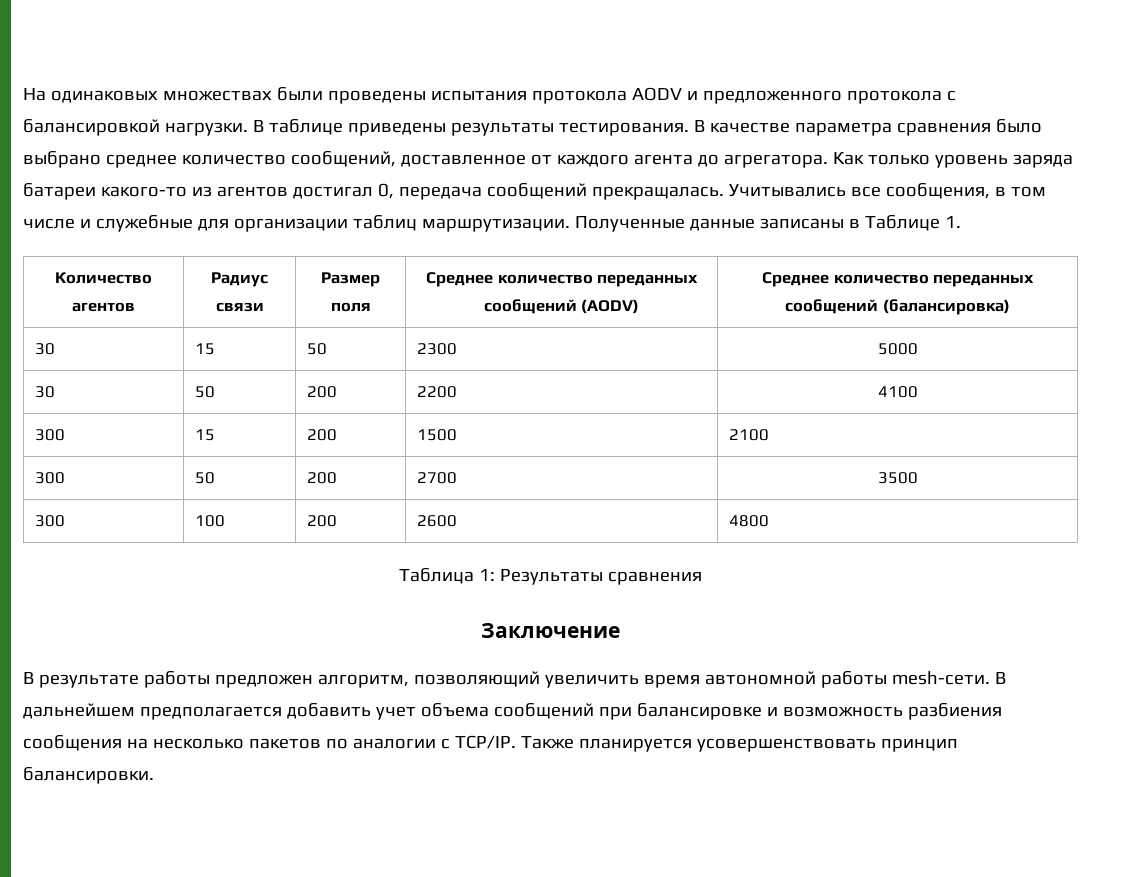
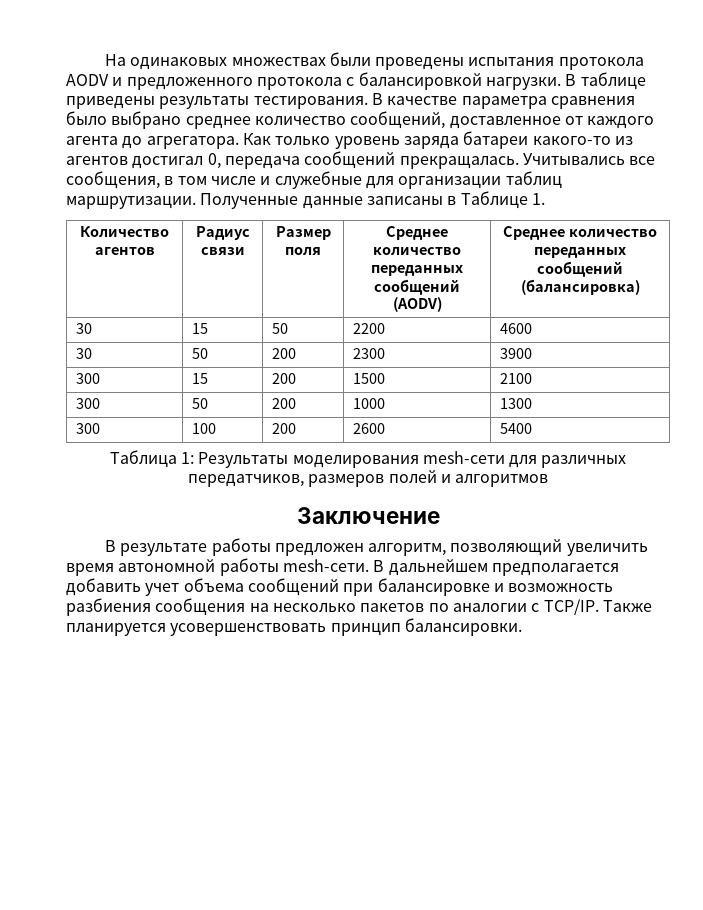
- 30 | 15 | 50 | 2300 | 5000
+ 30 | 15 | 50 | 2200 | 4600
- 30 | 50 | 200 | 2200 | 4100
+ 30 | 50 | 200 | 2300 | 3900
- 300 | 50 | 200 | 2700 | 3500
+ 300 | 50 | 200 | 1000 | 1300
- 300 | 100 | 200 | 2600 | 4800
+ 300 | 100 | 200 | 2600 | 5400
- Таблица 1: Результаты сравнения
+ Таблица 1: Результаты моделирования mesh-сети для различных передатчиков, размеров полей и алгоритмов

